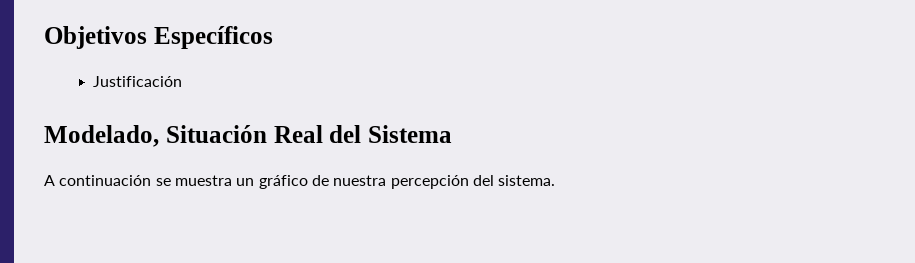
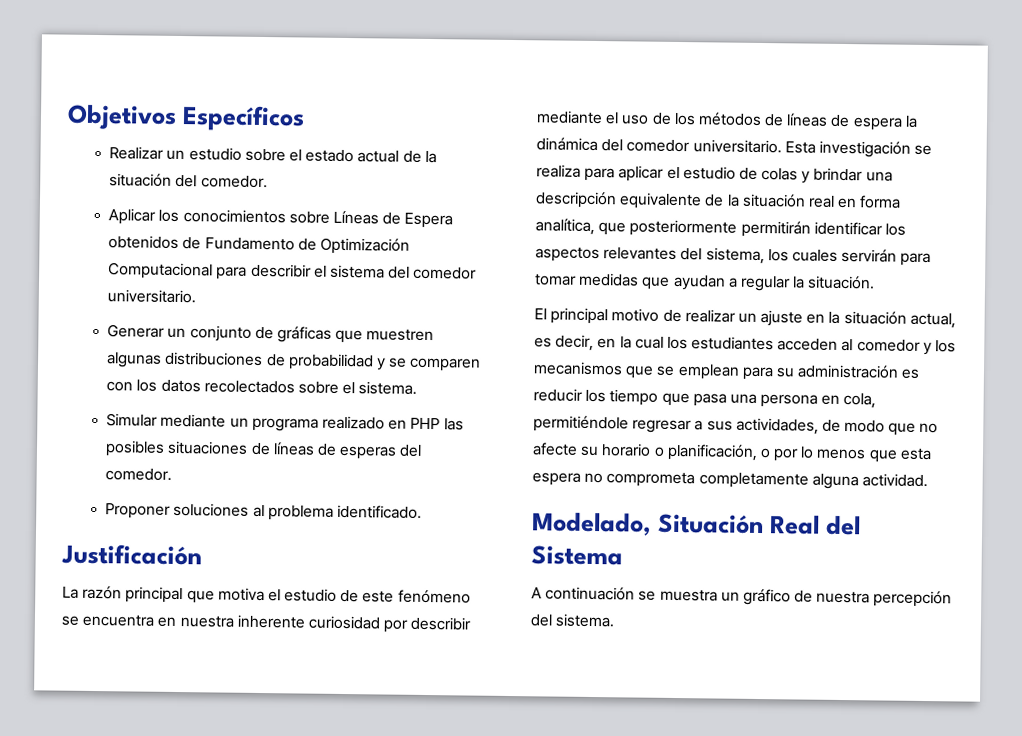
+ Realizar un estudio sobre el estado actual de la situación del comedor.
+ Aplicar los conocimientos sobre Líneas de Espera obtenidos de Fundamento de Optimización Computacional para describir el sistema del comedor universitario.
+ Generar un conjunto de gráficas que muestren algunas distribuciones de probabilidad y se comparen con los datos recolectados sobre el sistema.
+ Simular mediante un programa realizado en PHP las posibles situaciones de líneas de esperas del comedor.
+ Proponer soluciones al problema identificado.
  Justificación
+ La razón principal que motiva el estudio de este fenómeno se encuentra en nuestra inherente curiosidad por describir mediante el uso de los métodos de líneas de espera la dinámica del comedor universitario. Esta investigación se realiza para aplicar el estudio de colas y brindar una descripción equivalente de la situación real en forma analítica, que posteriormente permitirán identificar los aspectos relevantes del sistema, los cuales servirán para tomar medidas que ayudan a regular la situación.
+ El principal motivo de realizar un ajuste en la situación actual, es decir, en la cual los estudiantes acceden al comedor y los mecanismos que se emplean para su administración es reducir los tiempo que pasa una persona en cola, permitiéndole regresar a sus actividades, de modo que no afecte su horario o planificación, o por lo menos que esta espera no comprometa completamente alguna actividad.

